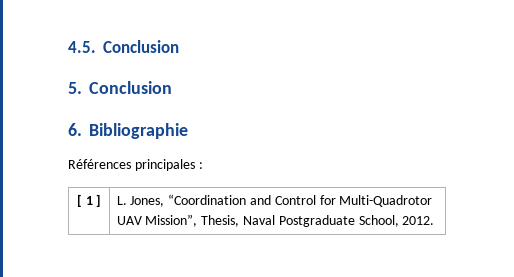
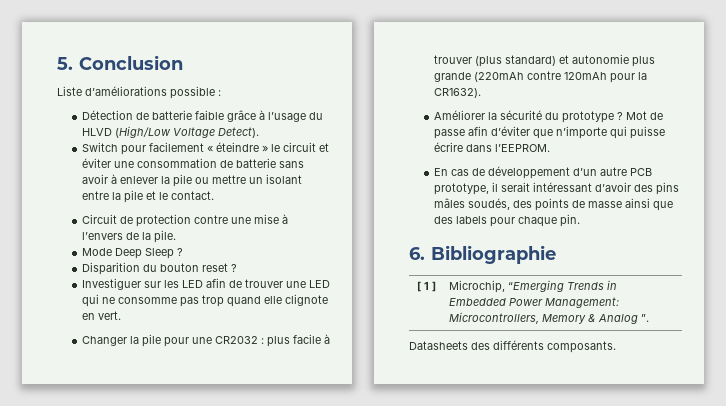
- 4.5. Conclusion
  5. Conclusion
+ Liste d’améliorations possible :
+ Détection de batterie faible grâce à l’usage du HLVD (High/Low Voltage Detect).
+ Switch pour facilement « éteindre » le circuit et éviter une consommation de batterie sans avoir à enlever la pile ou mettre un isolant entre la pile et le contact.
+ Circuit de protection contre une mise à l’envers de la pile.
+ Mode Deep Sleep ?
+ Disparition du bouton reset ?
+ Investiguer sur les LED afin de trouver une LED qui ne consomme pas trop quand elle clignote en vert.
+ Changer la pile pour une CR2032 : plus facile à trouver (plus standard) et autonomie plus grande (220mAh contre 120mAh pour la CR1632).
+ Améliorer la sécurité du prototype ? Mot de passe afin d’éviter que n’importe qui puisse écrire dans l’EEPROM.
+ En cas de développement d’un autre PCB prototype, il serait intéressant d’avoir des pins mâles soudés, des points de masse ainsi que des labels pour chaque pin.
- Références principales :
- [ 1 ] | L. Jones, “Coordination and Control for Multi-Quadrotor UAV Mission”, Thesis, Naval Postgraduate School, 2012.
+ [ 1 ] | Microchip, “Emerging Trends in Embedded Power Management: Microcontrollers, Memory & Analog ”.
+ Datasheets des différents composants.

